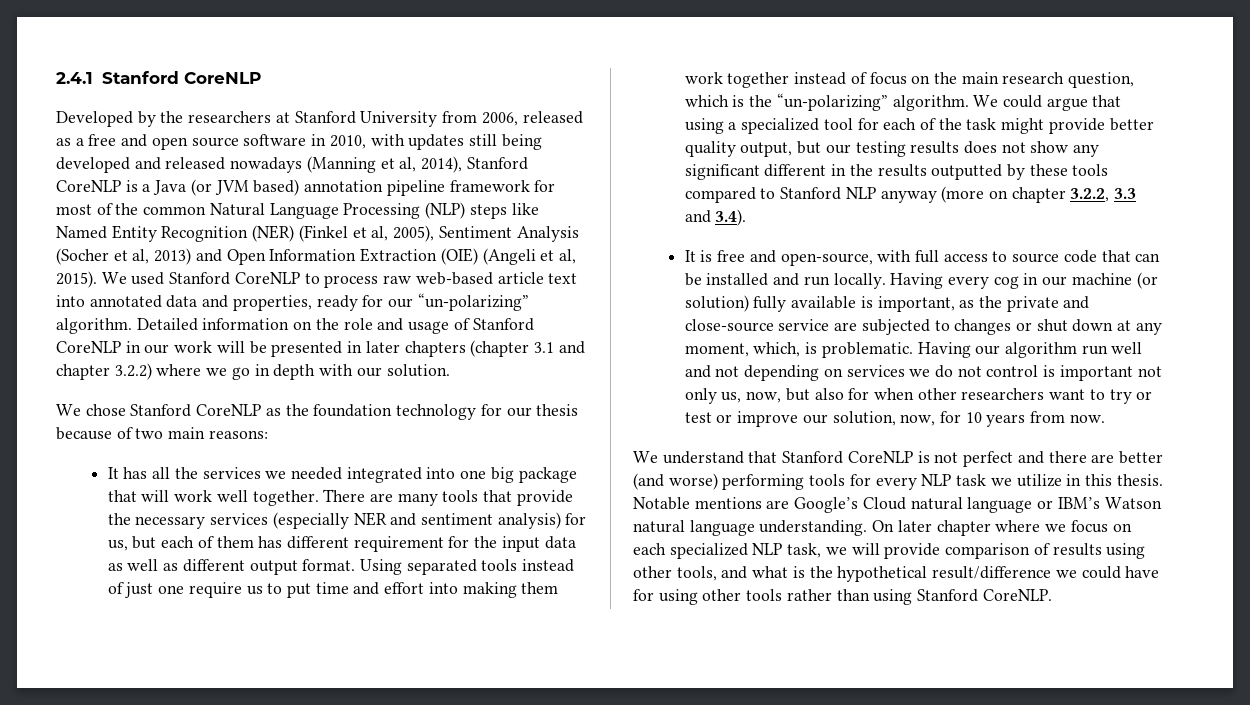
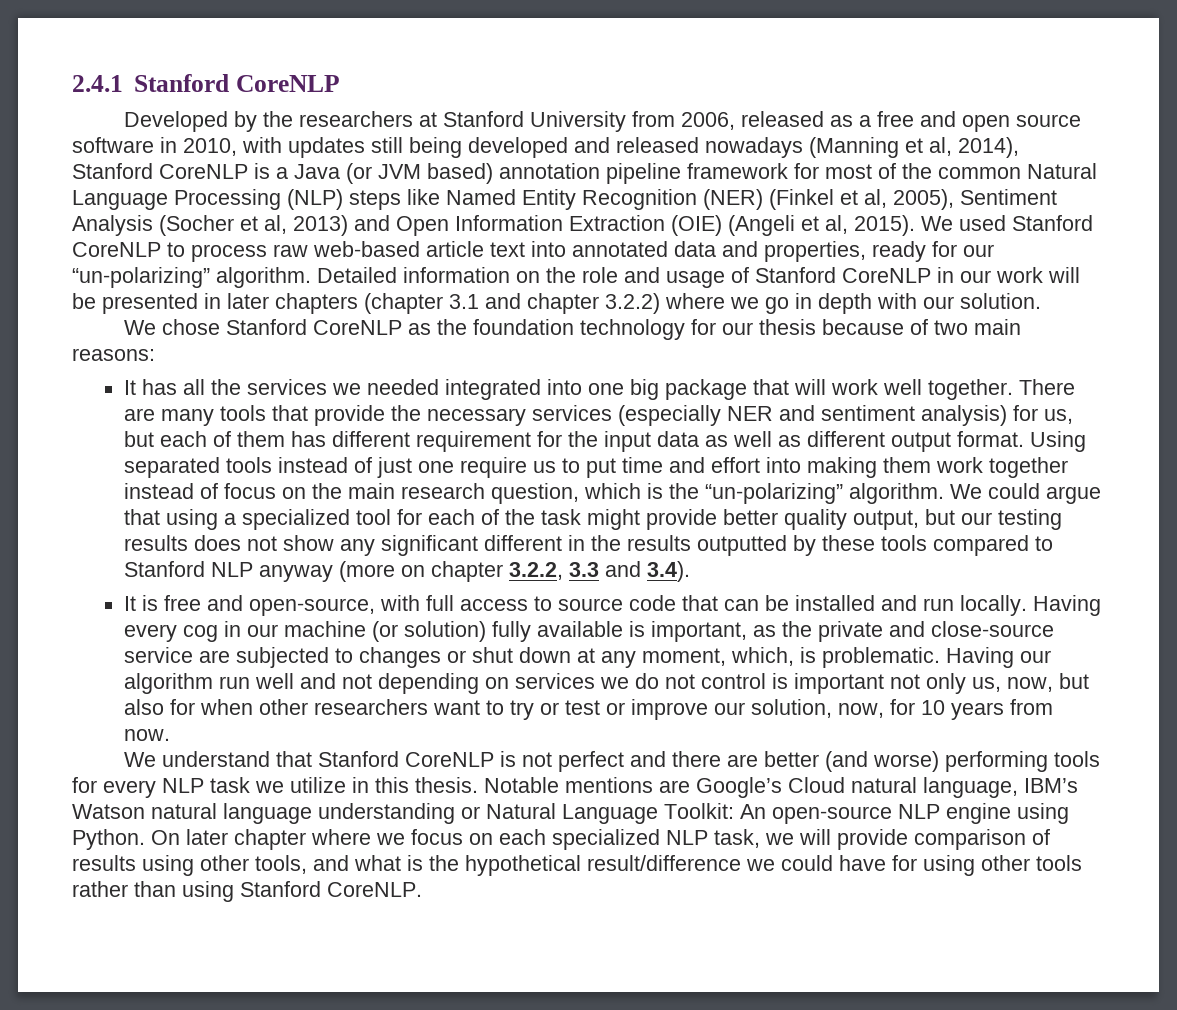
- Notable mentions are Google’s Cloud natural language or IBM’s Watson natural language understanding.
+ Notable mentions are Google’s Cloud natural language, IBM’s Watson natural language understanding or Natural Language Toolkit: An open-source NLP engine using Python.

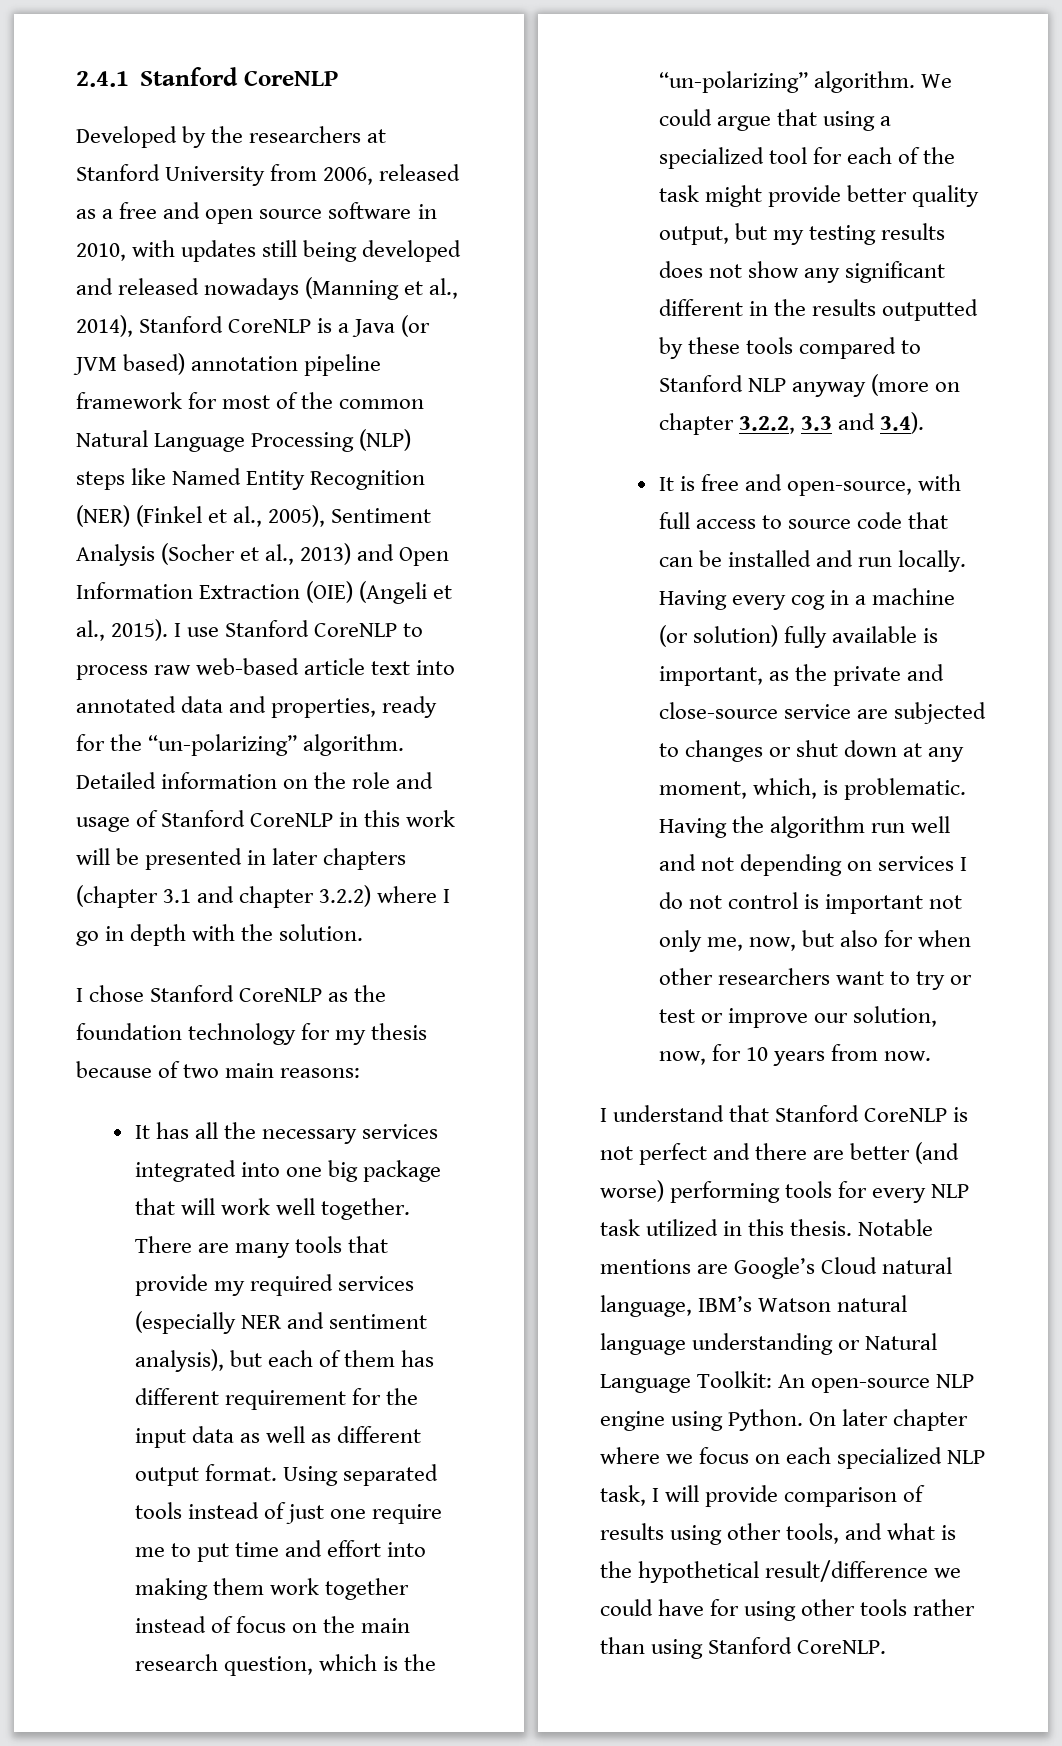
- Developed by the researchers at Stanford University from 2006, released as a free and open source software in 2010, with updates still being developed and released nowadays (Manning et al, 2014), Stanford CoreNLP is a Java (or JVM based) annotation pipeline framework for most of the common Natural Language Processing (NLP) steps like Named Entity Recognition (NER) (Finkel et al, 2005), Sentiment Analysis (Socher et al, 2013) and Open Information Extraction (OIE) (Angeli et al, 2015). We used Stanford CoreNLP to process raw web-based article text into annotated data and properties, ready for our “un-polarizing” algorithm.
+ Developed by the researchers at Stanford University from 2006, released as a free and open source software in 2010, with updates still being developed and released nowadays (Manning et al., 2014), Stanford CoreNLP is a Java (or JVM based) annotation pipeline framework for most of the common Natural Language Processing (NLP) steps like Named Entity Recognition (NER) (Finkel et al., 2005), Sentiment Analysis (Socher et al., 2013) and Open Information Extraction (OIE) (Angeli et al., 2015). I use Stanford CoreNLP to process raw web-based article text into annotated data and properties, ready for the “un-polarizing” algorithm.
- Detailed information on the role and usage of Stanford CoreNLP in our work will be presented in later chapters (chapter 3.1 and chapter 3.2.2) where we go in depth with our solution.
+ Detailed information on the role and usage of Stanford CoreNLP in this work will be presented in later chapters (chapter 3.1 and chapter 3.2.2) where I go in depth with the solution.
- We chose Stanford CoreNLP as the foundation technology for our thesis because of two main reasons:
+ I chose Stanford CoreNLP as the foundation technology for my thesis because of two main reasons:
- It has all the services we needed integrated into one big package that will work well together.
+ It has all the necessary services integrated into one big package that will work well together.
- There are many tools that provide the necessary services (especially NER and sentiment analysis) for us, but each of them has different requirement for the input data as well as different output format.
+ There are many tools that provide my required services (especially NER and sentiment analysis), but each of them has different requirement for the input data as well as different output format.
- Using separated tools instead of just one require us to put time and effort into making them work together instead of focus on the main research question, which is the “un-polarizing” algorithm.
+ Using separated tools instead of just one require me to put time and effort into making them work together instead of focus on the main research question, which is the “un-polarizing” algorithm.
- We could argue that using a specialized tool for each of the task might provide better quality output, but our testing results does not show any significant different in the results outputted by these tools compared to Stanford NLP anyway (more on chapter 3.2.2, 3.3 and 3.4).
+ We could argue that using a specialized tool for each of the task might provide better quality output, but my testing results does not show any significant different in the results outputted by these tools compared to Stanford NLP anyway (more on chapter 3.2.2, 3.3 and 3.4).
- Having every cog in our machine (or solution) fully available is important, as the private and close-source service are subjected to changes or shut down at any moment, which, is problematic.
+ Having every cog in a machine (or solution) fully available is important, as the private and close-source service are subjected to changes or shut down at any moment, which, is problematic.
- Having our algorithm run well and not depending on services we do not control is important not only us, now, but also for when other researchers want to try or test or improve our solution, now, for 10 years from now.
+ Having the algorithm run well and not depending on services I do not control is important not only me, now, but also for when other researchers want to try or test or improve our solution, now, for 10 years from now.
- We understand that Stanford CoreNLP is not perfect and there are better (and worse) performing tools for every NLP task we utilize in this thesis.
+ I understand that Stanford CoreNLP is not perfect and there are better (and worse) performing tools for every NLP task utilized in this thesis.
- On later chapter where we focus on each specialized NLP task, we will provide comparison of results using other tools, and what is the hypothetical result/difference we could have for using other tools rather than using Stanford CoreNLP.
+ On later chapter where we focus on each specialized NLP task, I will provide comparison of results using other tools, and what is the hypothetical result/difference we could have for using other tools rather than using Stanford CoreNLP.

